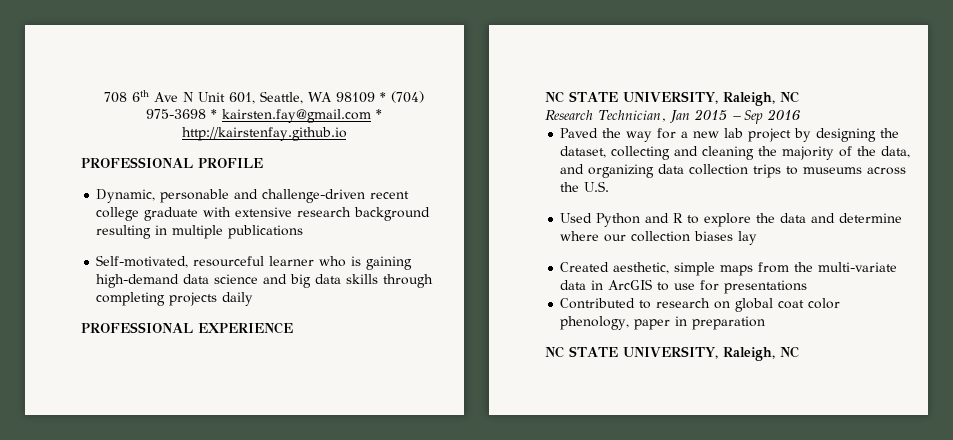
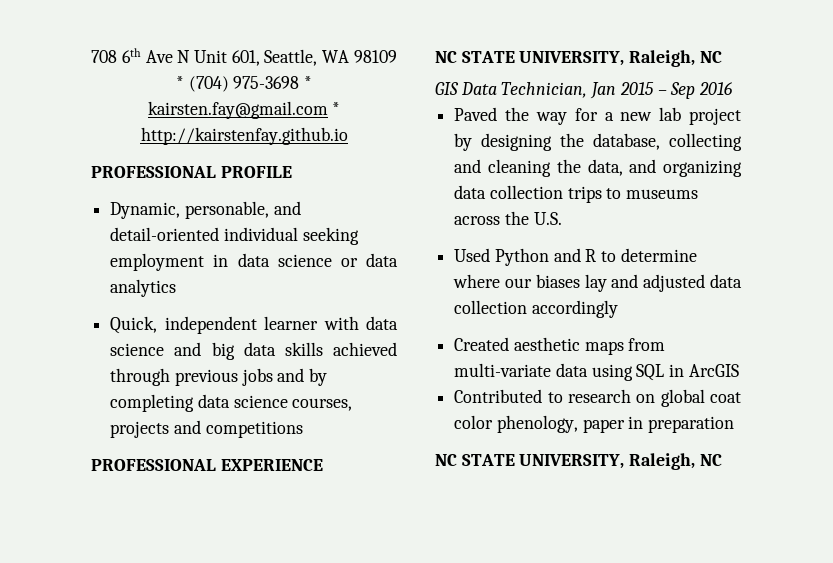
- Dynamic, personable and challenge-driven recent college graduate with extensive research background resulting in multiple publications
- Self-motivated, resourceful learner who is gaining high-demand data science and big data skills through completing projects daily
+ Dynamic, personable, and detail-oriented individual seeking employment in data science or data analytics
+ Quick, independent learner with data science and big data skills achieved through previous jobs and by completing data science courses, projects and competitions
- Research Technician, Jan 2015 – Sep 2016
+ GIS Data Technician, Jan 2015 – Sep 2016
- Paved the way for a new lab project by designing the dataset, collecting and cleaning the majority of the data, and organizing data collection trips to museums across the U.S.
+ Paved the way for a new lab project by designing the database, collecting and cleaning the data, and organizing data collection trips to museums across the U.S.
- Used Python and R to explore the data and determine where our collection biases lay
+ Used Python and R to determine where our biases lay and adjusted data collection accordingly
- Created aesthetic, simple maps from the multi-variate data in ArcGIS to use for presentations
+ Created aesthetic maps from multi-variate data using SQL in ArcGIS

